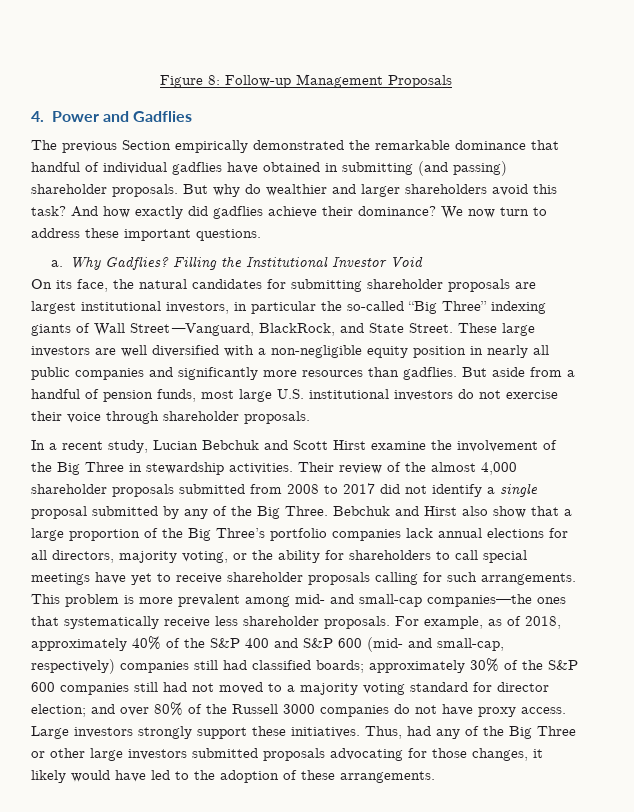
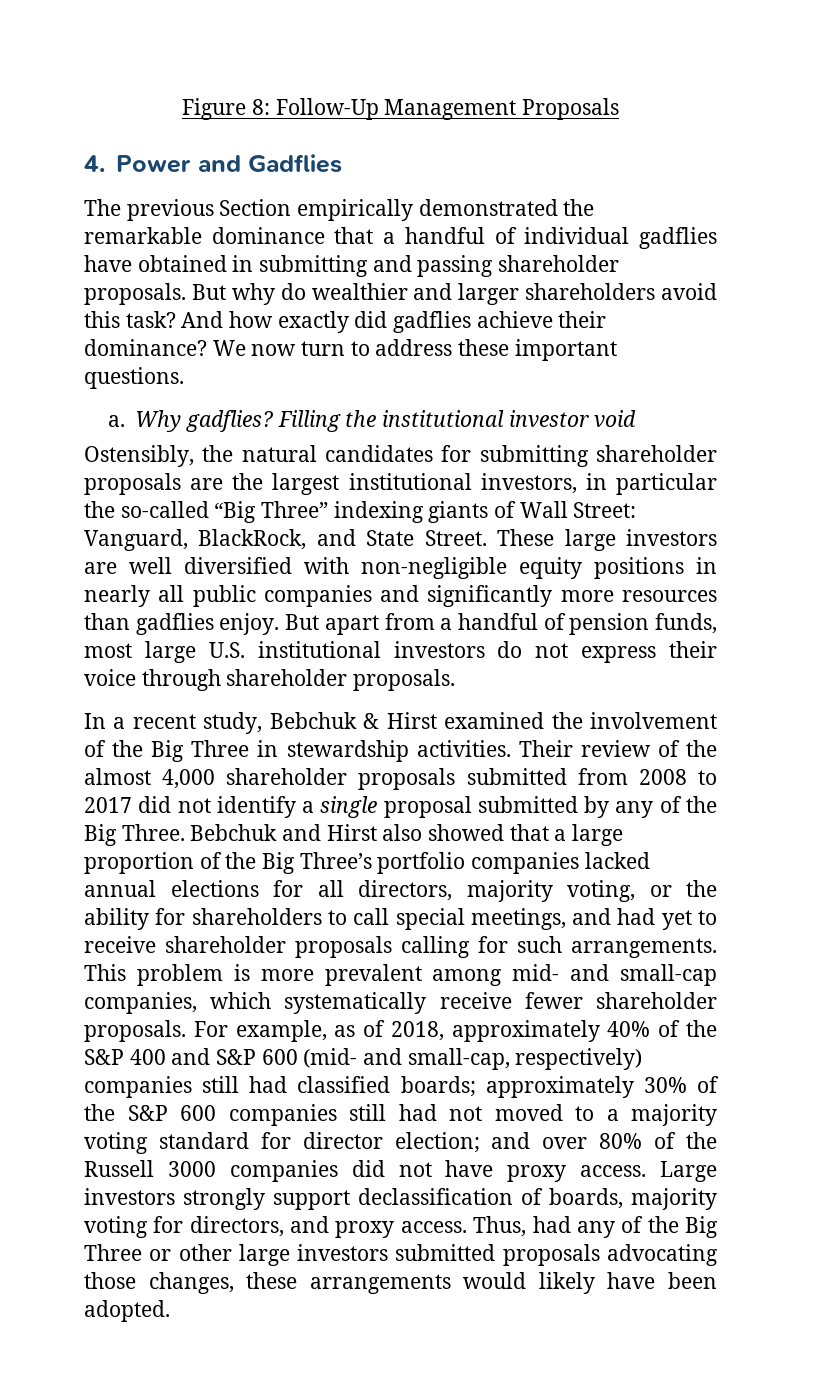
- Figure 8: Follow-up Management Proposals
+ Figure 8: Follow-Up Management Proposals
- The previous Section empirically demonstrated the remarkable dominance that handful of individual gadflies have obtained in submitting (and passing) shareholder proposals.
+ The previous Section empirically demonstrated the remarkable dominance that a handful of individual gadflies have obtained in submitting and passing shareholder proposals.
- Why Gadflies?
+ Why gadflies?
- Filling the Institutional Investor Void
- On its face, the natural candidates for submitting shareholder proposals are largest institutional investors, in particular the so-called “Big Three” indexing giants of Wall Street—Vanguard, BlackRock, and State Street.
+ Filling the institutional investor void
+ Ostensibly, the natural candidates for submitting shareholder proposals are the largest institutional investors, in particular the so-called “Big Three” indexing giants of Wall Street: Vanguard, BlackRock, and State Street.
- These large investors are well diversified with a non-negligible equity position in nearly all public companies and significantly more resources than gadflies. But aside from a handful of pension funds, most large U.S. institutional investors do not exercise their voice through shareholder proposals.
+ These large investors are well diversified with non-negligible equity positions in nearly all public companies and significantly more resources than gadflies enjoy. But apart from a handful of pension funds, most large U.S. institutional investors do not express their voice through shareholder proposals.
- In a recent study, Lucian Bebchuk and Scott Hirst examine the involvement of the Big Three in stewardship activities.
+ In a recent study, Bebchuk & Hirst examined the involvement of the Big Three in stewardship activities.
- Bebchuk and Hirst also show that a large proportion of the Big Three’s portfolio companies lack annual elections for all directors, majority voting, or the ability for shareholders to call special meetings have yet to receive shareholder proposals calling for such arrangements.
+ Bebchuk and Hirst also showed that a large proportion of the Big Three’s portfolio companies lacked annual elections for all directors, majority voting, or the ability for shareholders to call special meetings, and had yet to receive shareholder proposals calling for such arrangements.
- This problem is more prevalent among mid- and small-cap companies—the ones that systematically receive less shareholder proposals.
+ This problem is more prevalent among mid- and small-cap companies, which systematically receive fewer shareholder proposals.
- For example, as of 2018, approximately 40% of the S&P 400 and S&P 600 (mid- and small-cap, respectively) companies still had classified boards; approximately 30% of the S&P 600 companies still had not moved to a majority voting standard for director election; and over 80% of the Russell 3000 companies do not have proxy access.
+ For example, as of 2018, approximately 40% of the S&P 400 and S&P 600 (mid- and small-cap, respectively) companies still had classified boards; approximately 30% of the S&P 600 companies still had not moved to a majority voting standard for director election; and over 80% of the Russell 3000 companies did not have proxy access.
- Large investors strongly support these initiatives.
+ Large investors strongly support declassification of boards, majority voting for directors, and proxy access.
- Thus, had any of the Big Three or other large investors submitted proposals advocating for those changes, it likely would have led to the adoption of these arrangements.
+ Thus, had any of the Big Three or other large investors submitted proposals advocating those changes, these arrangements would likely have been adopted.

